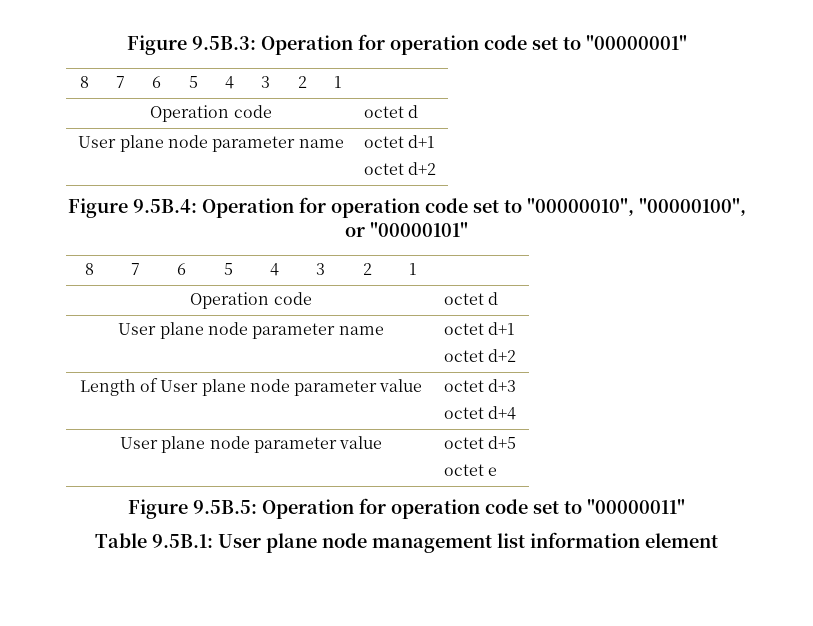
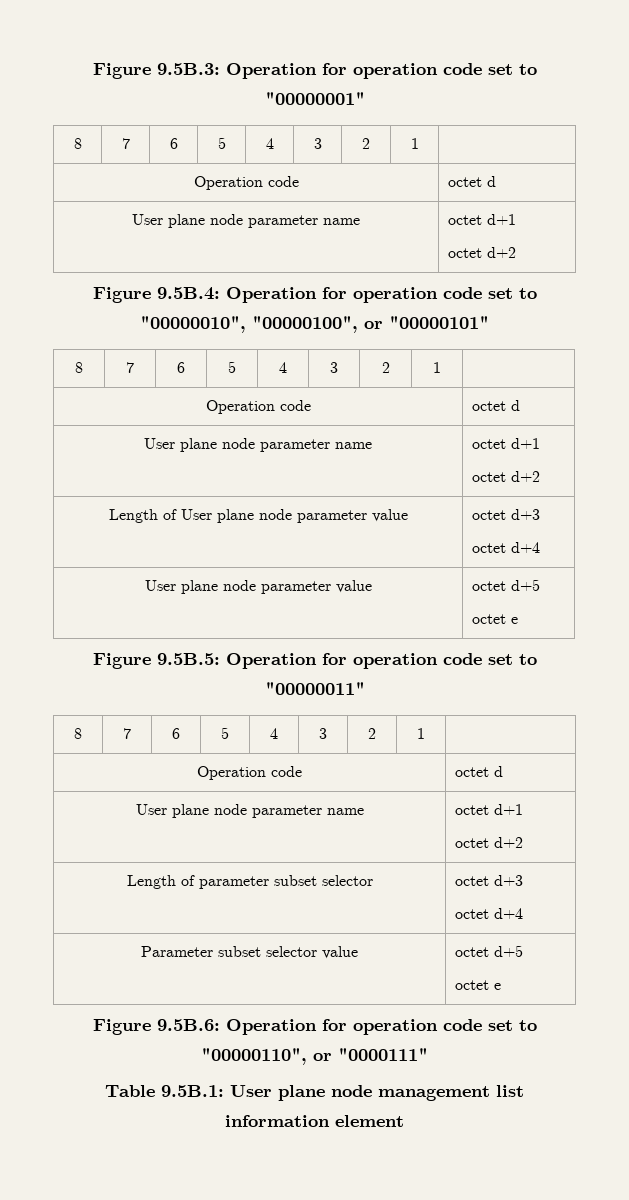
  Figure 9.5B.5: Operation for operation code set to "00000011"
+ 8 | 7 | 6 | 5 | 4 | 3 | 2 | 1 |
+ Operation code | octet d
+ User plane node parameter name | octet d+1
+ octet d+2
+ Length of parameter subset selector | octet d+3
+ octet d+4
+ Parameter subset selector value | octet d+5
+ octet e
+ Figure 9.5B.6: Operation for operation code set to "00000110", or "0000111"

